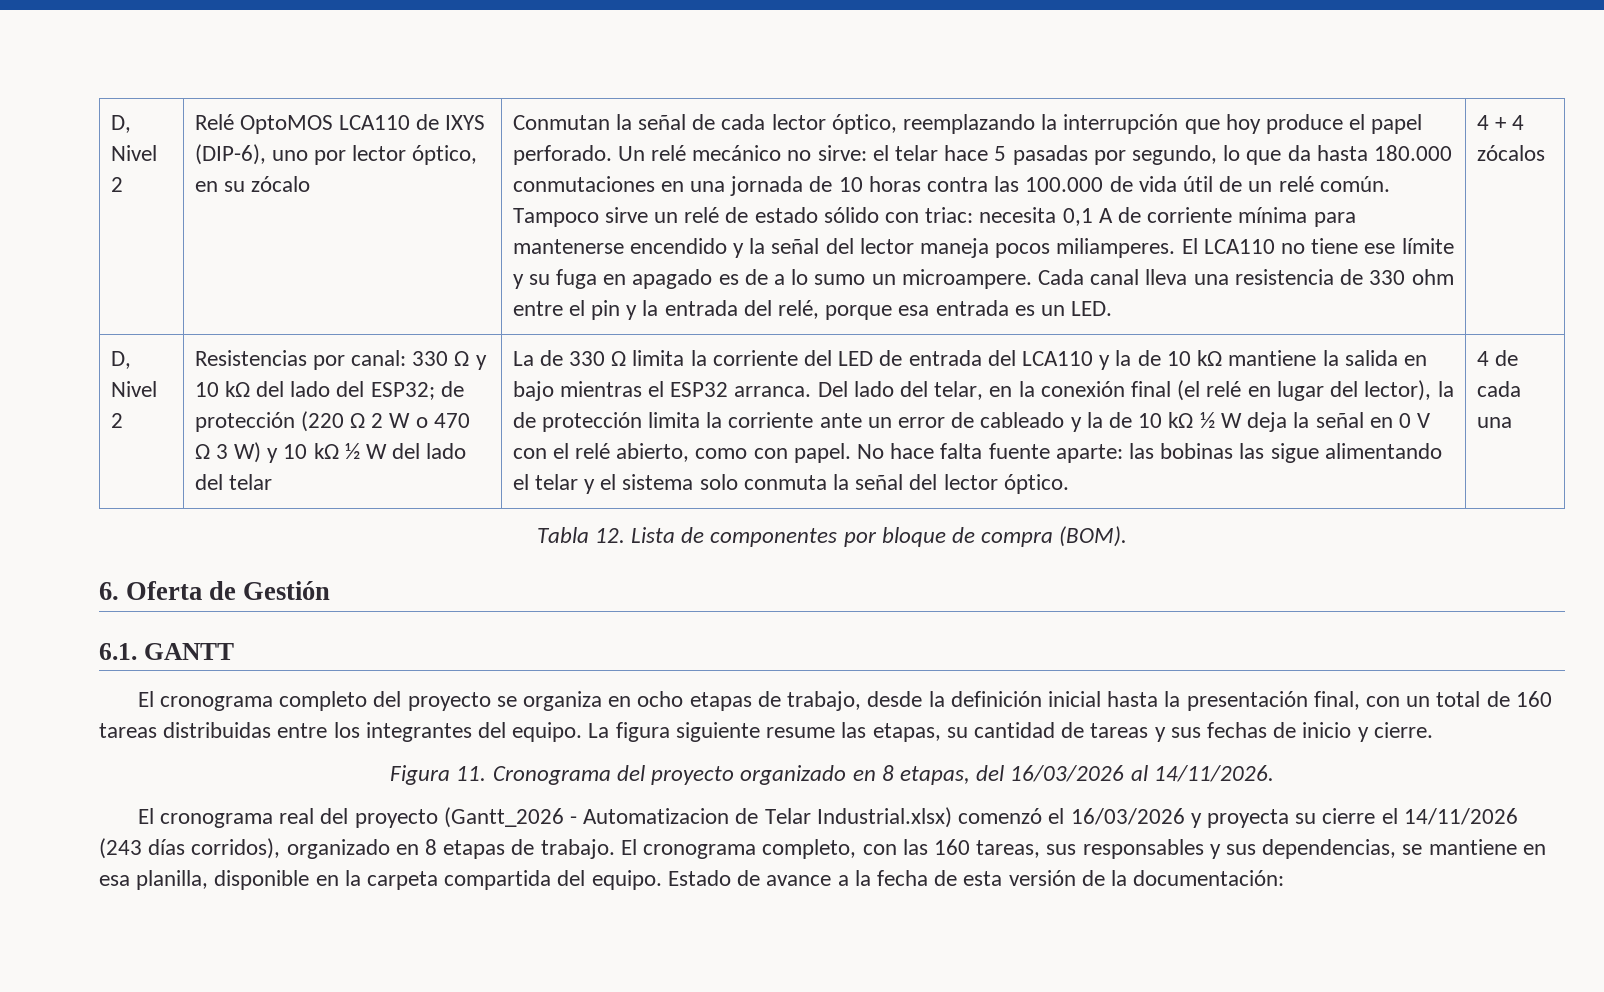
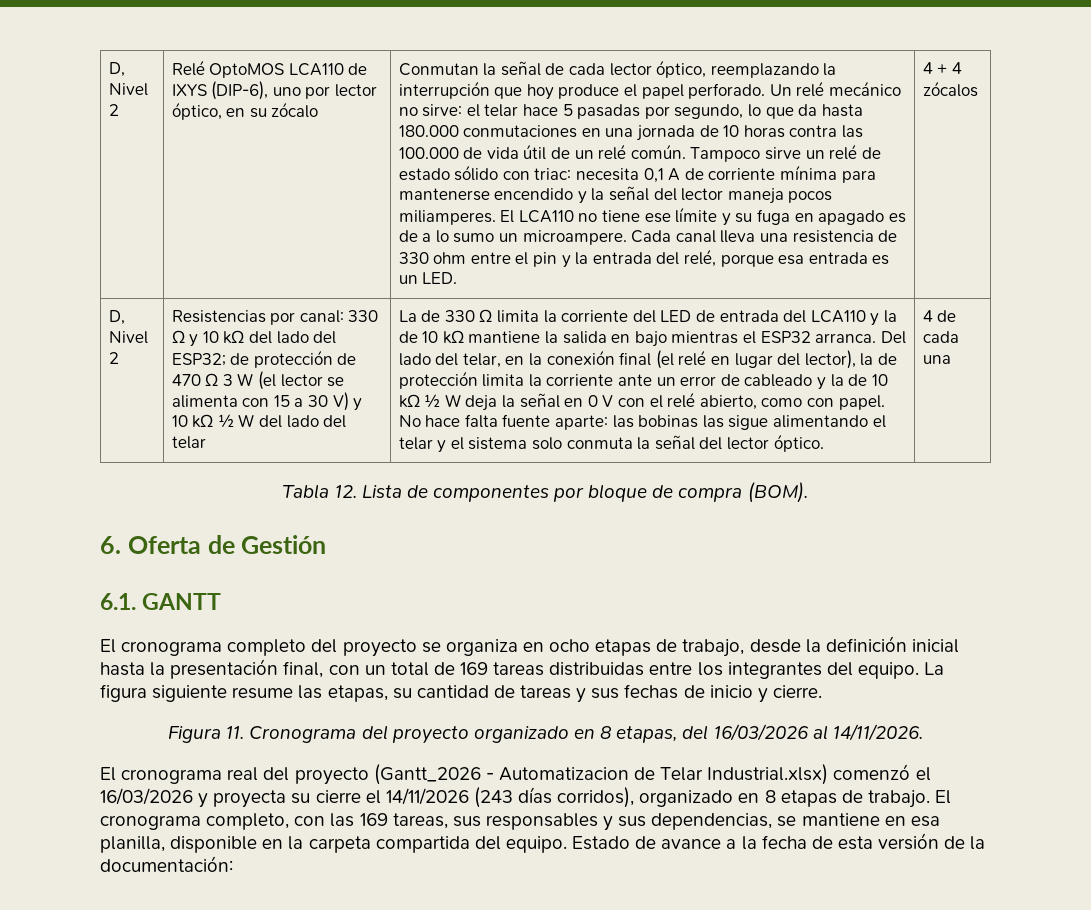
- Resistencias por canal: 330 Ω y 10 kΩ del lado del ESP32; de protección (220 Ω 2 W o 470 Ω 3 W) y 10 kΩ ½ W del lado del telar
+ Resistencias por canal: 330 Ω y 10 kΩ del lado del ESP32; de protección de 470 Ω 3 W (el lector se alimenta con 15 a 30 V) y 10 kΩ ½ W del lado del telar
- El cronograma completo del proyecto se organiza en ocho etapas de trabajo, desde la definición inicial hasta la presentación final, con un total de 160 tareas distribuidas entre los integrantes del equipo.
+ El cronograma completo del proyecto se organiza en ocho etapas de trabajo, desde la definición inicial hasta la presentación final, con un total de 169 tareas distribuidas entre los integrantes del equipo.
- El cronograma completo, con las 160 tareas, sus responsables y sus dependencias, se mantiene en esa planilla, disponible en la carpeta compartida del equipo.
+ El cronograma completo, con las 169 tareas, sus responsables y sus dependencias, se mantiene en esa planilla, disponible en la carpeta compartida del equipo.

